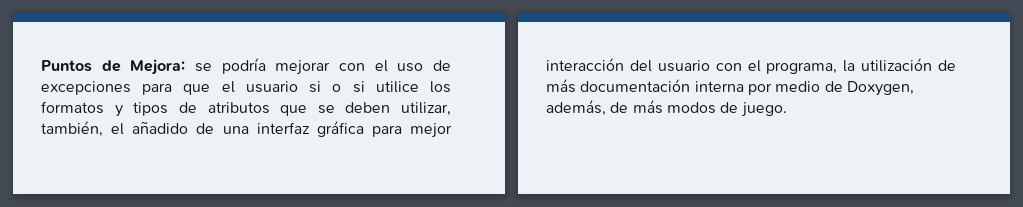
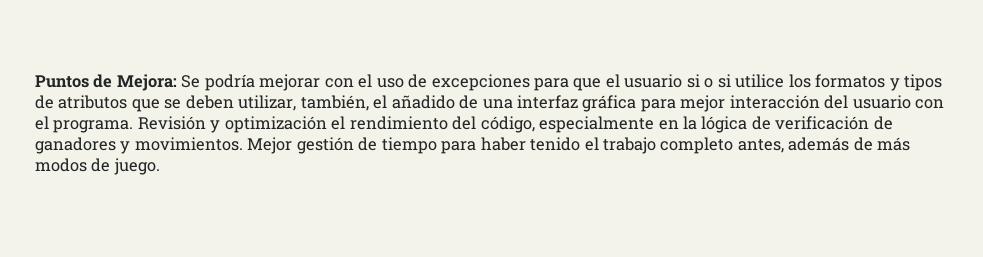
- Puntos de Mejora: se podría mejorar con el uso de excepciones para que el usuario si o si utilice los formatos y tipos de atributos que se deben utilizar, también, el añadido de una interfaz gráfica para mejor interacción del usuario con el programa, la utilización de más documentación interna por medio de Doxygen, además, de más modos de juego.
+ Puntos de Mejora: Se podría mejorar con el uso de excepciones para que el usuario si o si utilice los formatos y tipos de atributos que se deben utilizar, también, el añadido de una interfaz gráfica para mejor interacción del usuario con el programa. Revisión y optimización el rendimiento del código, especialmente en la lógica de verificación de ganadores y movimientos. Mejor gestión de tiempo para haber tenido el trabajo completo antes, además de más modos de juego.

